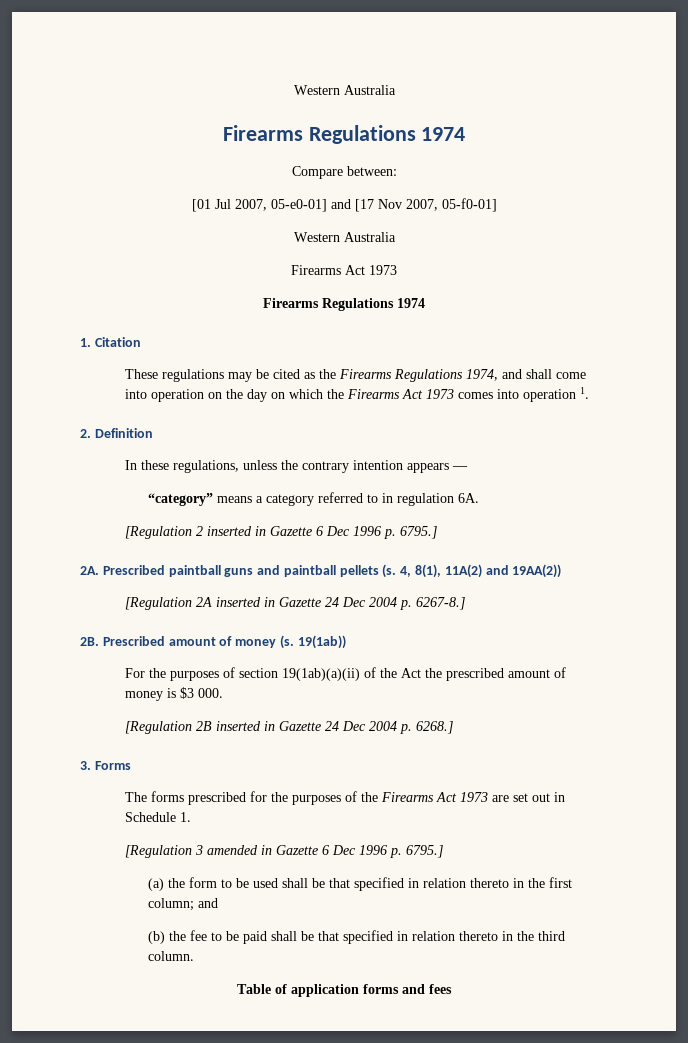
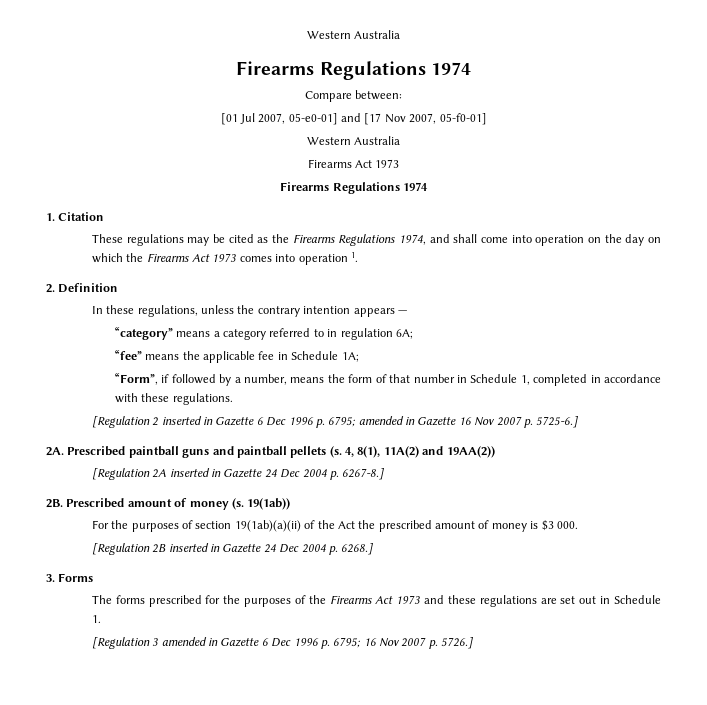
- “category” means a category referred to in regulation 6A.
+ “category” means a category referred to in regulation 6A;
+ “fee” means the applicable fee in Schedule 1A;
+ “Form”, if followed by a number, means the form of that number in Schedule 1, completed in accordance with these regulations.
- [Regulation 2 inserted in Gazette 6 Dec 1996 p. 6795.]
+ [Regulation 2 inserted in Gazette 6 Dec 1996 p. 6795; amended in Gazette 16 Nov 2007 p. 5725-6.]
- The forms prescribed for the purposes of the Firearms Act 1973 are set out in Schedule 1.
+ The forms prescribed for the purposes of the Firearms Act 1973 and these regulations are set out in Schedule 1.
- [Regulation 3 amended in Gazette 6 Dec 1996 p. 6795.]
- (a) the form to be used shall be that specified in relation thereto in the first column; and
- (b) the fee to be paid shall be that specified in relation thereto in the third column.
- Table of application forms and fees
+ [Regulation 3 amended in Gazette 6 Dec 1996 p. 6795; 16 Nov 2007 p. 5726.]

